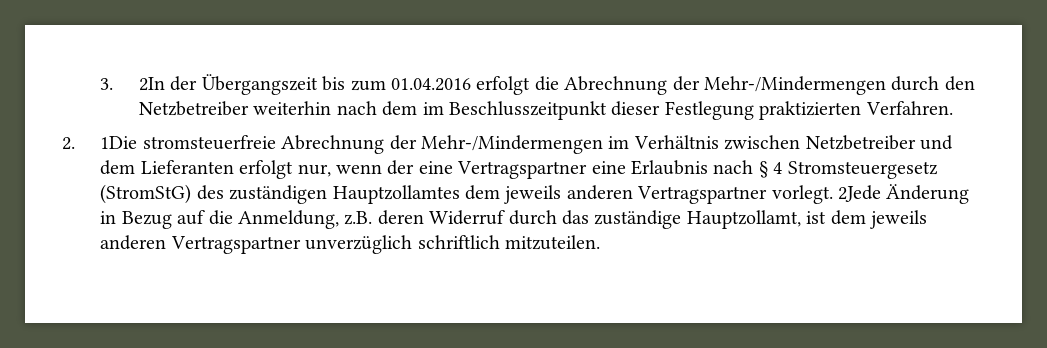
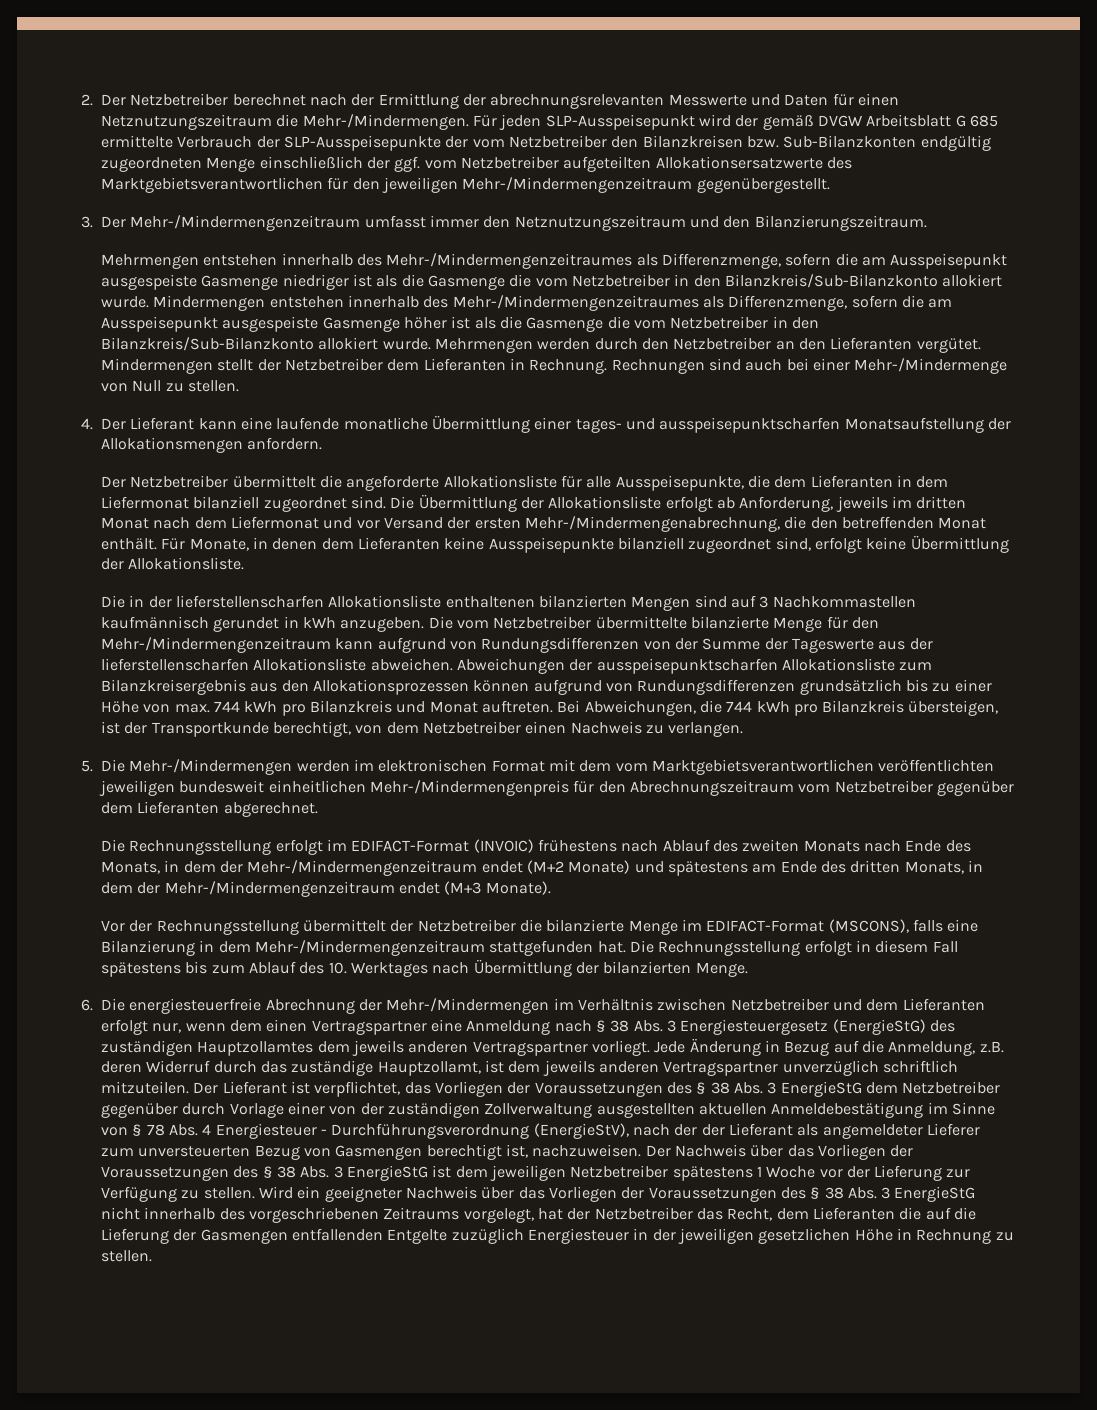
- 3. 2In der Übergangszeit bis zum 01.04.2016 erfolgt die Abrechnung der Mehr-/Mindermengen durch den Netzbetreiber weiterhin nach dem im Beschlusszeitpunkt dieser Festlegung praktizierten Verfahren.
- 2. 1Die stromsteuerfreie Abrechnung der Mehr-/Mindermengen im Verhältnis zwischen Netzbetreiber und dem Lieferanten erfolgt nur, wenn der eine Vertragspartner eine Erlaubnis nach § 4 Stromsteuergesetz (StromStG) des zuständigen Hauptzollamtes dem jeweils anderen Vertragspartner vorlegt. 2Jede Änderung in Bezug auf die Anmeldung, z.B. deren Widerruf durch das zuständige Hauptzollamt, ist dem jeweils anderen Vertragspartner unverzüglich schriftlich mitzuteilen.
+ 2. Der Netzbetreiber berechnet nach der Ermittlung der abrechnungsrelevanten Messwerte und Daten für einen Netznutzungszeitraum die Mehr-/Mindermengen. Für jeden SLP-Ausspeisepunkt wird der gemäß DVGW Arbeitsblatt G 685 ermittelte Verbrauch der SLP-Ausspeisepunkte der vom Netzbetreiber den Bilanzkreisen bzw. Sub-Bilanzkonten endgültig zugeordneten Menge einschließlich der ggf. vom Netzbetreiber aufgeteilten Allokationsersatzwerte des Marktgebietsverantwortlichen für den jeweiligen Mehr-/Mindermengenzeitraum gegenübergestellt.
+ 3. Der Mehr-/Mindermengenzeitraum umfasst immer den Netznutzungszeitraum und den Bilanzierungszeitraum.
+ Mehrmengen entstehen innerhalb des Mehr-/Mindermengenzeitraumes als Differenzmenge, sofern die am Ausspeisepunkt ausgespeiste Gasmenge niedriger ist als die Gasmenge die vom Netzbetreiber in den Bilanzkreis/Sub-Bilanzkonto allokiert wurde. Mindermengen entstehen innerhalb des Mehr-/Mindermengenzeitraumes als Differenzmenge, sofern die am Ausspeisepunkt ausgespeiste Gasmenge höher ist als die Gasmenge die vom Netzbetreiber in den Bilanzkreis/Sub-Bilanzkonto allokiert wurde. Mehrmengen werden durch den Netzbetreiber an den Lieferanten vergütet. Mindermengen stellt der Netzbetreiber dem Lieferanten in Rechnung. Rechnungen sind auch bei einer Mehr-/Mindermenge von Null zu stellen.
+ 4. Der Lieferant kann eine laufende monatliche Übermittlung einer tages- und ausspeisepunktscharfen Monatsaufstellung der Allokationsmengen anfordern.
+ Der Netzbetreiber übermittelt die angeforderte Allokationsliste für alle Ausspeisepunkte, die dem Lieferanten in dem Liefermonat bilanziell zugeordnet sind. Die Übermittlung der Allokationsliste erfolgt ab Anforderung, jeweils im dritten Monat nach dem Liefermonat und vor Versand der ersten Mehr-/Mindermengenabrechnung, die den betreffenden Monat enthält. Für Monate, in denen dem Lieferanten keine Ausspeisepunkte bilanziell zugeordnet sind, erfolgt keine Übermittlung der Allokationsliste.
+ Die in der lieferstellenscharfen Allokationsliste enthaltenen bilanzierten Mengen sind auf 3 Nachkommastellen kaufmännisch gerundet in kWh anzugeben. Die vom Netzbetreiber übermittelte bilanzierte Menge für den Mehr-/Mindermengenzeitraum kann aufgrund von Rundungsdifferenzen von der Summe der Tageswerte aus der lieferstellenscharfen Allokationsliste abweichen. Abweichungen der ausspeisepunktscharfen Allokationsliste zum Bilanzkreisergebnis aus den Allokationsprozessen können aufgrund von Rundungsdifferenzen grundsätzlich bis zu einer Höhe von max. 744 kWh pro Bilanzkreis und Monat auftreten. Bei Abweichungen, die 744 kWh pro Bilanzkreis übersteigen, ist der Transportkunde berechtigt, von dem Netzbetreiber einen Nachweis zu verlangen.
+ 5. Die Mehr-/Mindermengen werden im elektronischen Format mit dem vom Marktgebietsverantwortlichen veröffentlichten jeweiligen bundesweit einheitlichen Mehr-/Mindermengenpreis für den Abrechnungszeitraum vom Netzbetreiber gegenüber dem Lieferanten abgerechnet.
+ Die Rechnungsstellung erfolgt im EDIFACT-Format (INVOIC) frühestens nach Ablauf des zweiten Monats nach Ende des Monats, in dem der Mehr-/Mindermengenzeitraum endet (M+2 Monate) und spätestens am Ende des dritten Monats, in dem der Mehr-/Mindermengenzeitraum endet (M+3 Monate).
+ Vor der Rechnungsstellung übermittelt der Netzbetreiber die bilanzierte Menge im EDIFACT-Format (MSCONS), falls eine Bilanzierung in dem Mehr-/Mindermengenzeitraum stattgefunden hat. Die Rechnungsstellung erfolgt in diesem Fall spätestens bis zum Ablauf des 10. Werktages nach Übermittlung der bilanzierten Menge.
+ 6. Die energiesteuerfreie Abrechnung der Mehr-/Mindermengen im Verhältnis zwischen Netzbetreiber und dem Lieferanten erfolgt nur, wenn dem einen Vertragspartner eine Anmeldung nach § 38 Abs. 3 Energiesteuergesetz (EnergieStG) des zuständigen Hauptzollamtes dem jeweils anderen Vertragspartner vorliegt. Jede Änderung in Bezug auf die Anmeldung, z.B. deren Widerruf durch das zuständige Hauptzollamt, ist dem jeweils anderen Vertragspartner unverzüglich schriftlich mitzuteilen.
+ Der Lieferant ist verpflichtet, das Vorliegen der Voraussetzungen des § 38 Abs. 3 EnergieStG dem Netzbetreiber gegenüber durch Vorlage einer von der zuständigen Zollverwaltung ausgestellten aktuellen Anmeldebestätigung im Sinne von § 78 Abs. 4 Energiesteuer - Durchführungsverordnung (EnergieStV), nach der der Lieferant als angemeldeter Lieferer zum unversteuerten Bezug von Gasmengen berechtigt ist, nachzuweisen. Der Nachweis über das Vorliegen der Voraussetzungen des § 38 Abs. 3 EnergieStG ist dem jeweiligen Netzbetreiber spätestens 1 Woche vor der Lieferung zur Verfügung zu stellen. Wird ein geeigneter Nachweis über das Vorliegen der Voraussetzungen des § 38 Abs. 3 EnergieStG nicht innerhalb des vorgeschriebenen Zeitraums vorgelegt, hat der Netzbetreiber das Recht, dem Lieferanten die auf die Lieferung der Gasmengen entfallenden Entgelte zuzüglich Energiesteuer in der jeweiligen gesetzlichen Höhe in Rechnung zu stellen.

